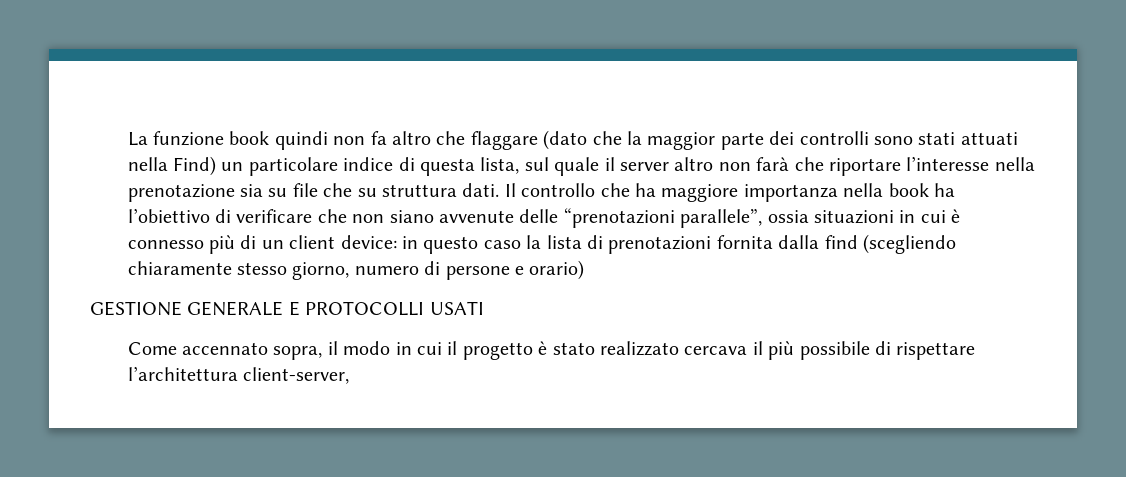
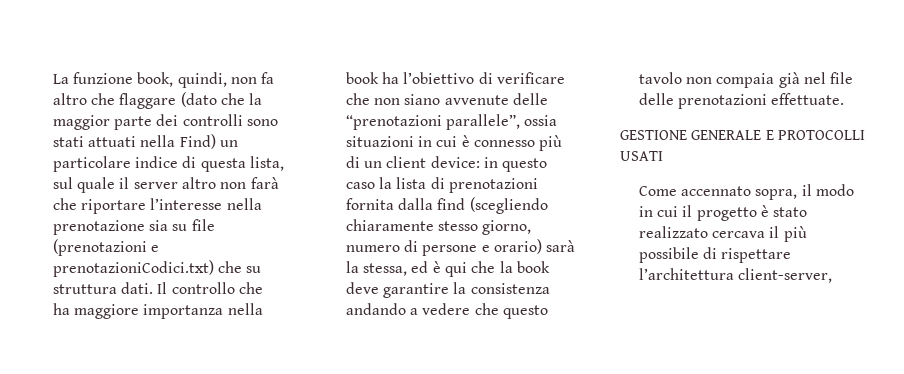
- La funzione book quindi non fa altro che flaggare (dato che la maggior parte dei controlli sono stati attuati nella Find) un particolare indice di questa lista, sul quale il server altro non farà che riportare l’interesse nella prenotazione sia su file che su struttura dati.
+ La funzione book, quindi, non fa altro che flaggare (dato che la maggior parte dei controlli sono stati attuati nella Find) un particolare indice di questa lista, sul quale il server altro non farà che riportare l’interesse nella prenotazione sia su file (prenotazioni e prenotazioniCodici.txt) che su struttura dati.
- Il controllo che ha maggiore importanza nella book ha l’obiettivo di verificare che non siano avvenute delle “prenotazioni parallele”, ossia situazioni in cui è connesso più di un client device: in questo caso la lista di prenotazioni fornita dalla find (scegliendo chiaramente stesso giorno, numero di persone e orario)
+ Il controllo che ha maggiore importanza nella book ha l’obiettivo di verificare che non siano avvenute delle “prenotazioni parallele”, ossia situazioni in cui è connesso più di un client device: in questo caso la lista di prenotazioni fornita dalla find (scegliendo chiaramente stesso giorno, numero di persone e orario) sarà la stessa, ed è qui che la book deve garantire la consistenza andando a vedere che questo tavolo non compaia già nel file delle prenotazioni effettuate.

